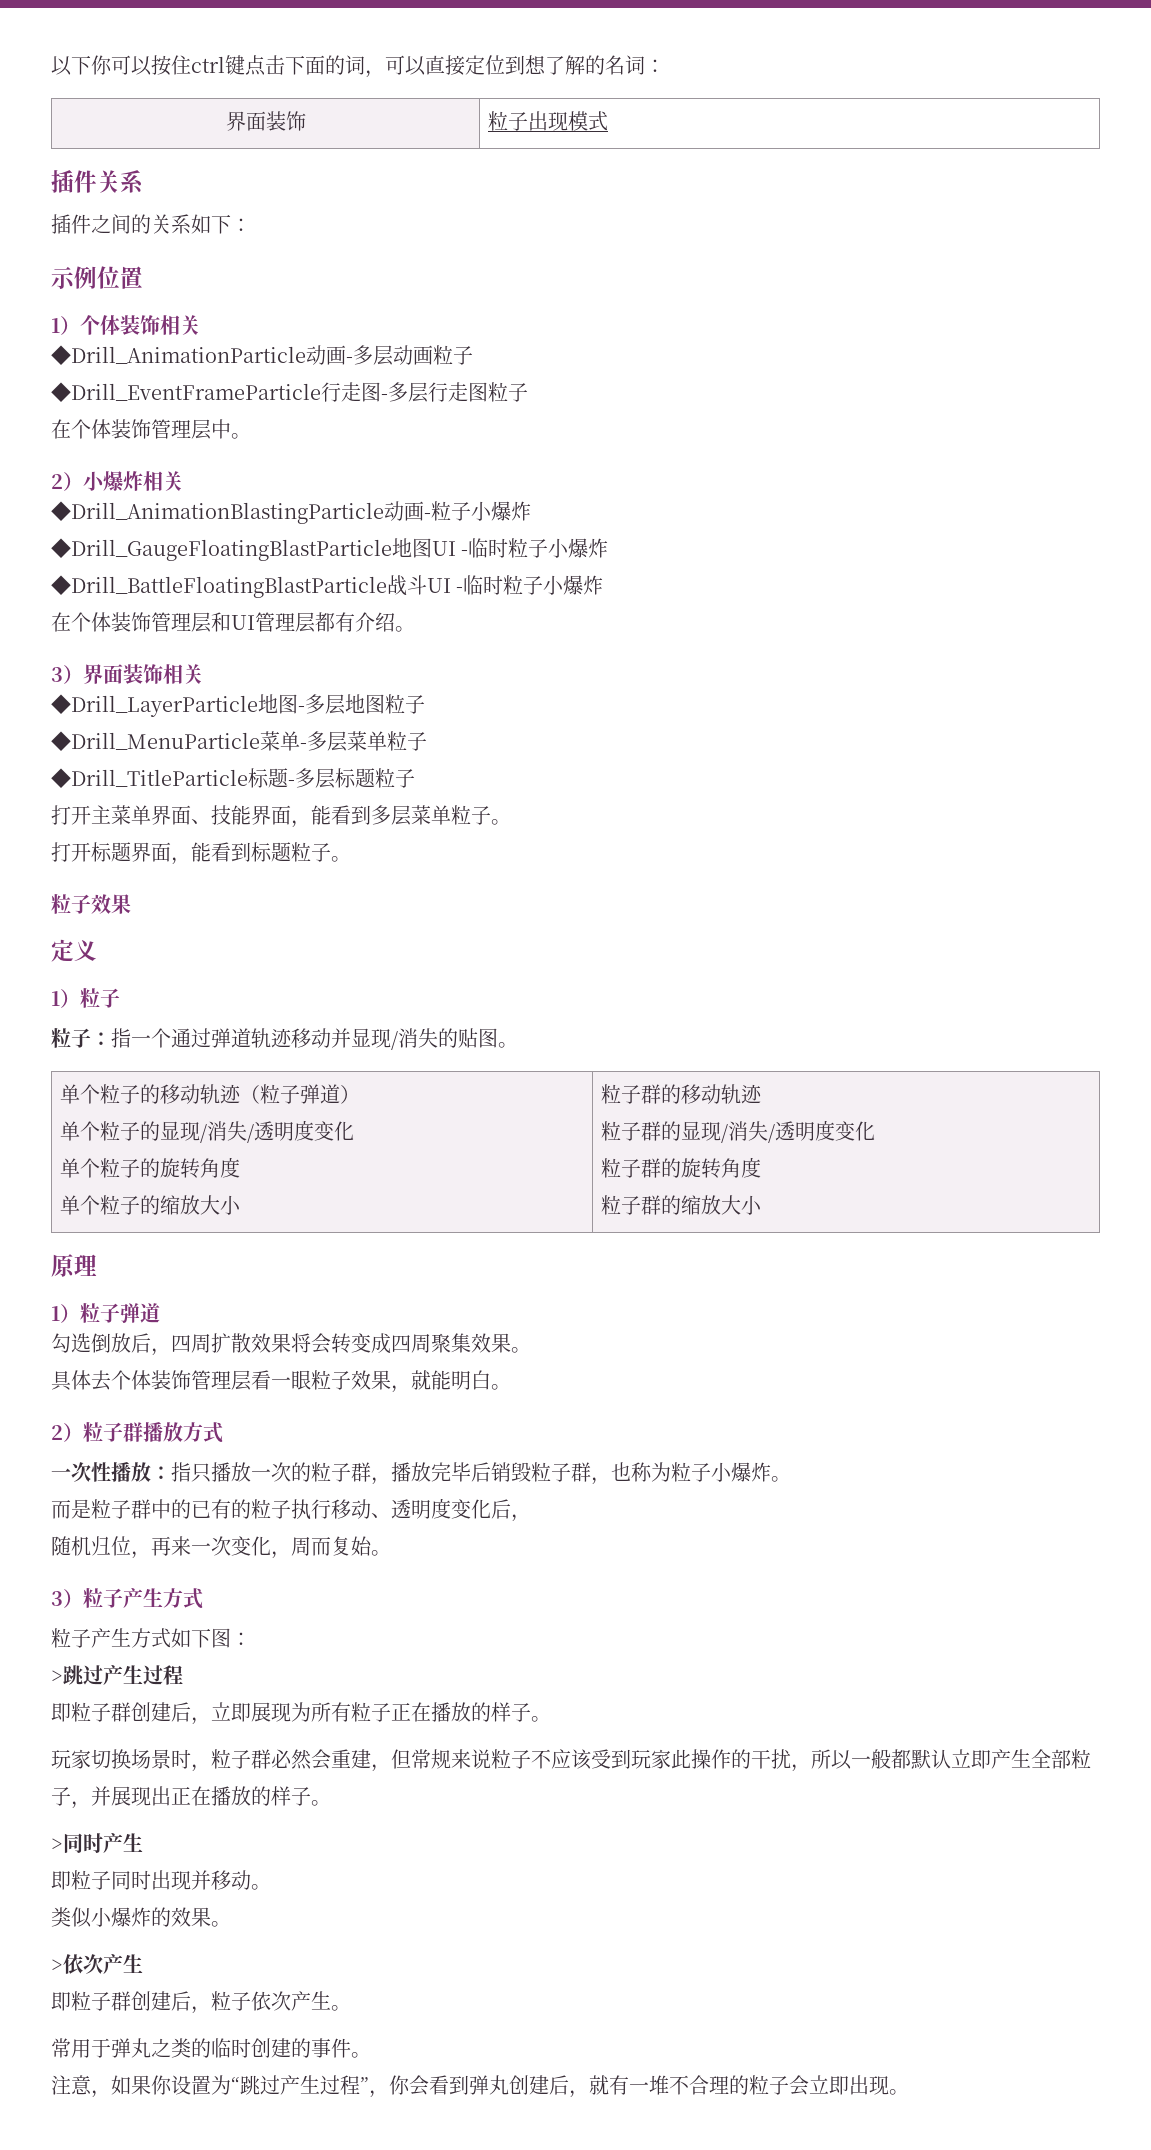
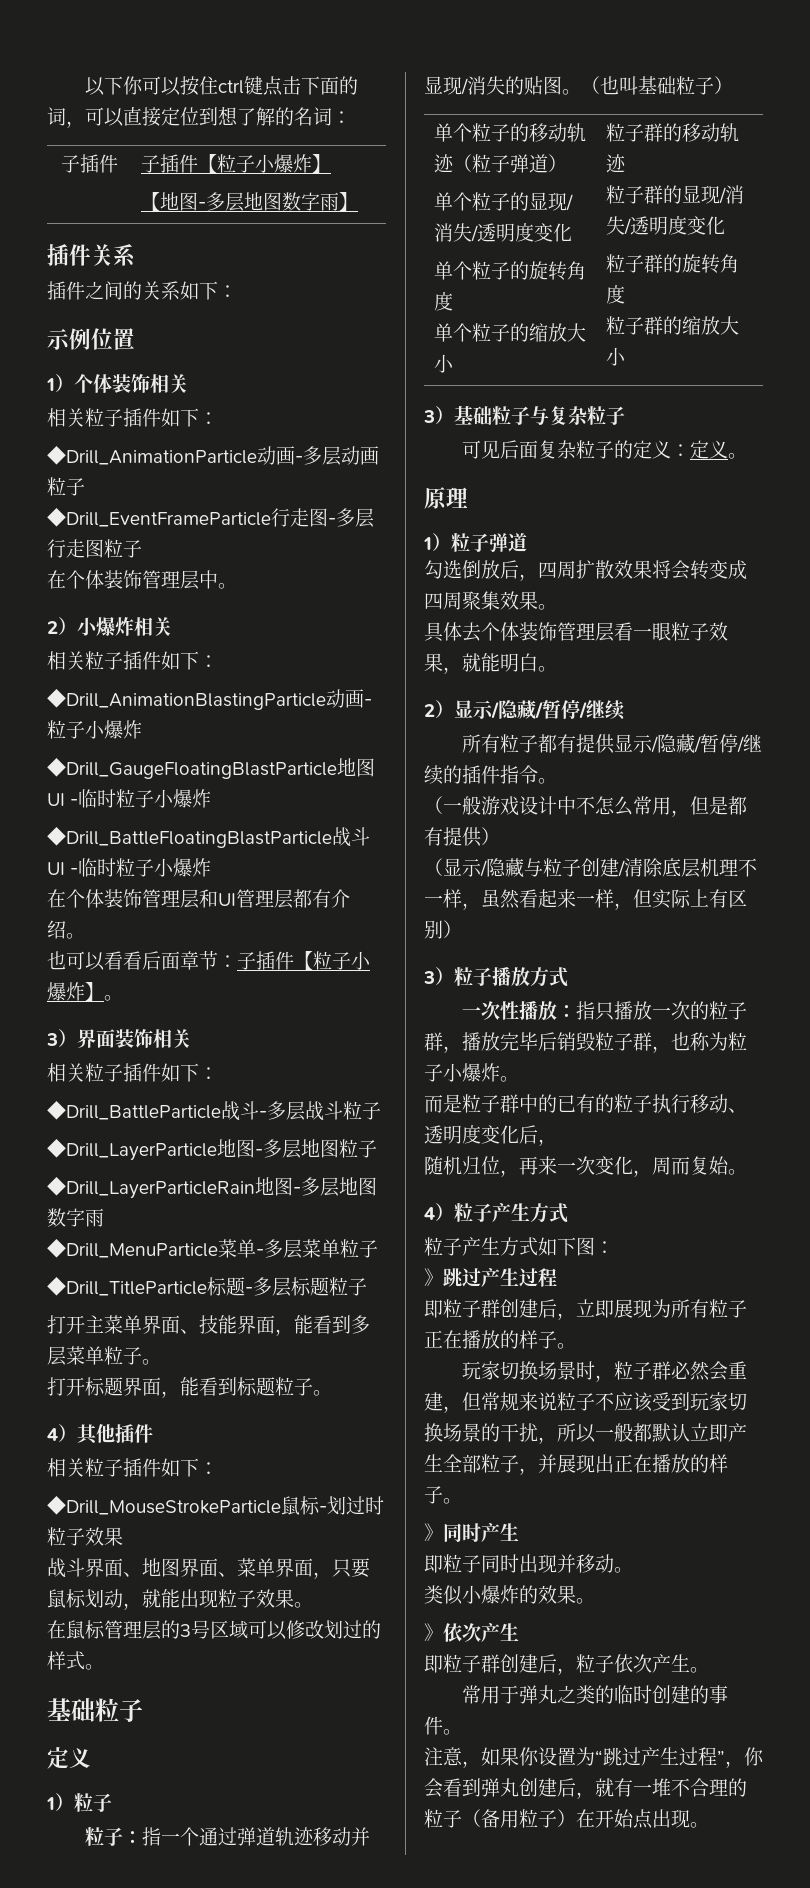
- 界面装饰 | 粒子出现模式
+ 子插件 | 子插件【粒子小爆炸】
+ 【地图-多层地图数字雨】
  1）个体装饰相关
+ 相关粒子插件如下：
  2）小爆炸相关
+ 相关粒子插件如下：
+ 也可以看看后面章节：子插件【粒子小爆炸】。
  3）界面装饰相关
+ 相关粒子插件如下：
+ ◆Drill_BattleParticle战斗-多层战斗粒子
+ ◆Drill_LayerParticleRain地图-多层地图数字雨
  打开标题界面，能看到标题粒子。
- 粒子效果
+ 4）其他插件
+ 相关粒子插件如下：
+ ◆Drill_MouseStrokeParticle鼠标-划过时粒子效果
+ 战斗界面、地图界面、菜单界面，只要鼠标划动，就能出现粒子效果。
+ 在鼠标管理层的3号区域可以修改划过的样式。
+ 基础粒子
+ （也叫基础粒子）
+ 3）基础粒子与复杂粒子
+ 可见后面复杂粒子的定义：定义。
- 2）粒子群播放方式
+ 2）显示/隐藏/暂停/继续
+ 所有粒子都有提供显示/隐藏/暂停/继续的插件指令。
+ （一般游戏设计中不怎么常用，但是都有提供）
+ （显示/隐藏与粒子创建/清除底层机理不一样，虽然看起来一样，但实际上有区别）
+ 3）粒子播放方式
- 3）粒子产生方式
+ 4）粒子产生方式
- >跳过产生过程
+ 》跳过产生过程
- 玩家切换场景时，粒子群必然会重建，但常规来说粒子不应该受到玩家此操作的干扰，所以一般都默认立即产生全部粒子，并展现出正在播放的样子。
+ 玩家切换场景时，粒子群必然会重建，但常规来说粒子不应该受到玩家切换场景的干扰，所以一般都默认立即产生全部粒子，并展现出正在播放的样子。
- >同时产生
+ 》同时产生
- >依次产生
+ 》依次产生
- 注意，如果你设置为“跳过产生过程”，你会看到弹丸创建后，就有一堆不合理的粒子会立即出现。
+ 注意，如果你设置为“跳过产生过程”，你会看到弹丸创建后，就有一堆不合理的粒子（备用粒子）在开始点出现。

